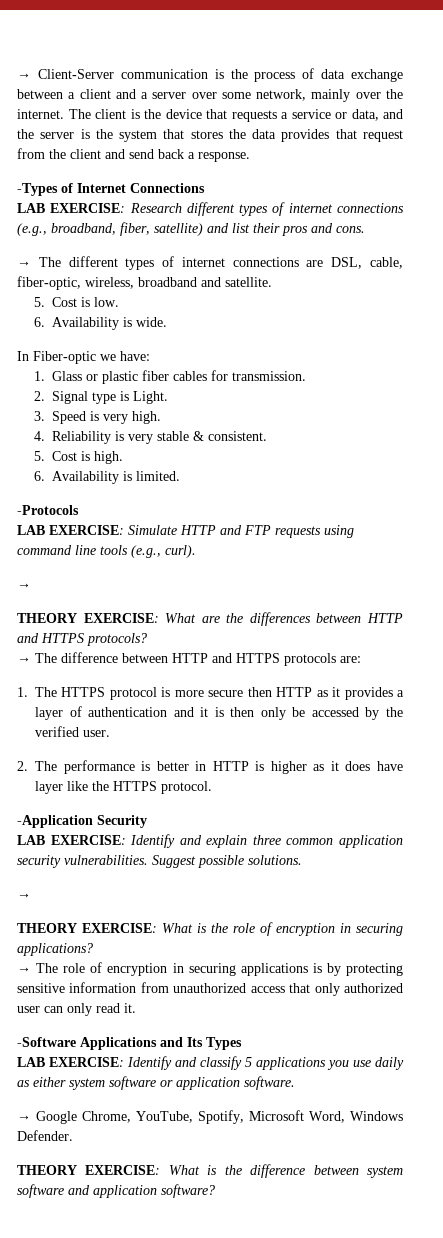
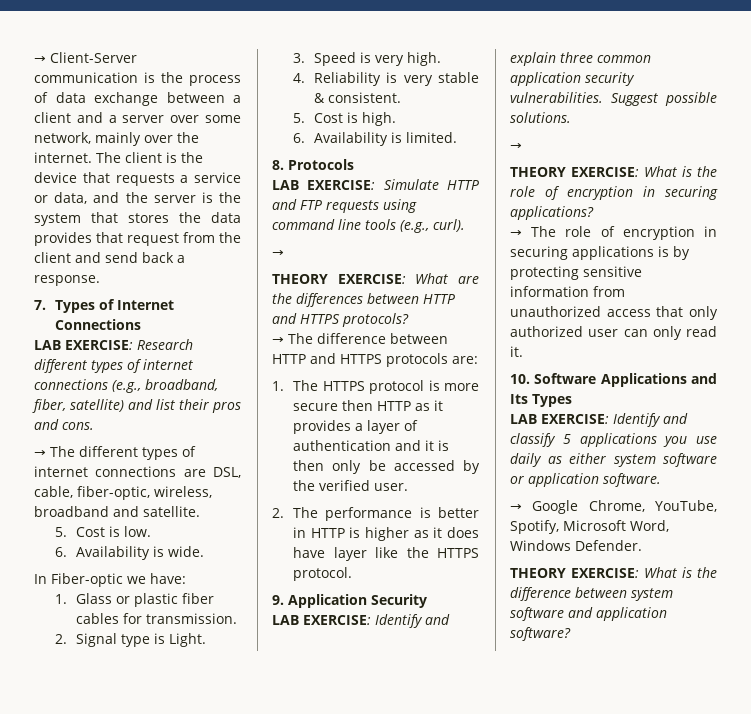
- -Types of Internet Connections
+ 7. Types of Internet Connections
- -Protocols
+ 8. Protocols
- -Application Security
+ 9. Application Security
- -Software Applications and Its Types
+ 10. Software Applications and Its Types

